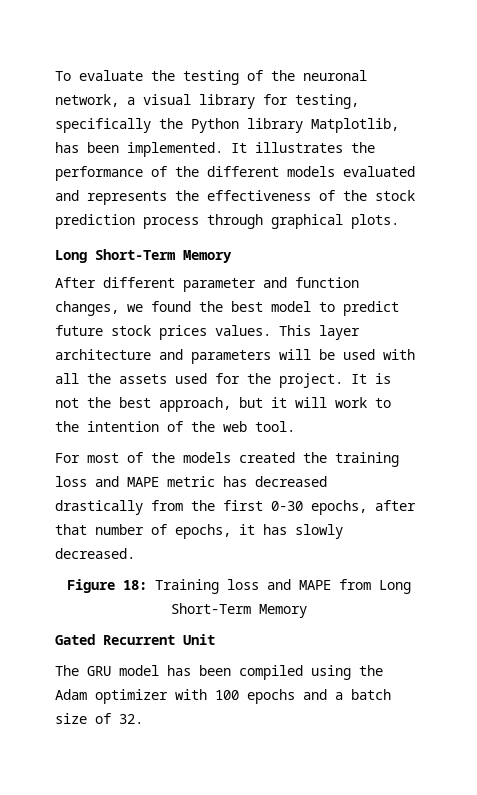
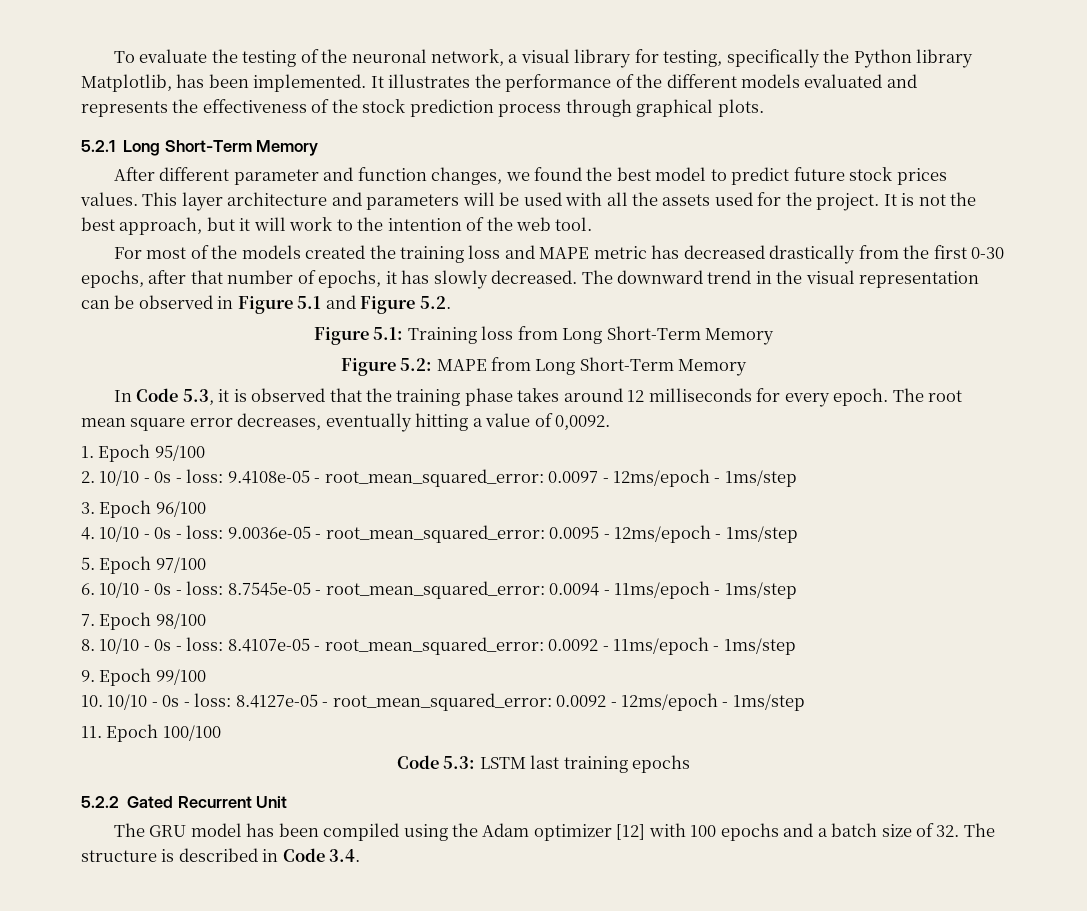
  It illustrates the performance of the different models evaluated and represents the effectiveness of the stock prediction process through graphical plots.
- Long Short-Term Memory
+ 5.2.1 Long Short-Term Memory
- For most of the models created the training loss and MAPE metric has decreased drastically from the first 0-30 epochs, after that number of epochs, it has slowly decreased.
- Figure 18: Training loss and MAPE from Long Short-Term Memory
+ For most of the models created the training loss and MAPE metric has decreased drastically from the first 0-30 epochs, after that number of epochs, it has slowly decreased. The downward trend in the visual representation can be observed in Figure 5.1 and Figure 5.2.
+ Figure 5.1: Training loss from Long Short-Term Memory
+ Figure 5.2: MAPE from Long Short-Term Memory
- Gated Recurrent Unit
+ In Code 5.3, it is observed that the training phase takes around 12 milliseconds for every epoch. The root mean square error decreases, eventually hitting a value of 0,0092.
+ 1. Epoch 95/100
+ 2. 10/10 - 0s - loss: 9.4108e-05 - root_mean_squared_error: 0.0097 - 12ms/epoch - 1ms/step
+ 3. Epoch 96/100
+ 4. 10/10 - 0s - loss: 9.0036e-05 - root_mean_squared_error: 0.0095 - 12ms/epoch - 1ms/step
+ 5. Epoch 97/100
+ 6. 10/10 - 0s - loss: 8.7545e-05 - root_mean_squared_error: 0.0094 - 11ms/epoch - 1ms/step
+ 7. Epoch 98/100
+ 8. 10/10 - 0s - loss: 8.4107e-05 - root_mean_squared_error: 0.0092 - 11ms/epoch - 1ms/step
+ 9. Epoch 99/100
+ 10. 10/10 - 0s - loss: 8.4127e-05 - root_mean_squared_error: 0.0092 - 12ms/epoch - 1ms/step
+ 11. Epoch 100/100
+ Code 5.3: LSTM last training epochs
+ 5.2.2 Gated Recurrent Unit
- The GRU model has been compiled using the Adam optimizer with 100 epochs and a batch size of 32.
+ The GRU model has been compiled using the Adam optimizer [12] with 100 epochs and a batch size of 32. The structure is described in Code 3.4.

